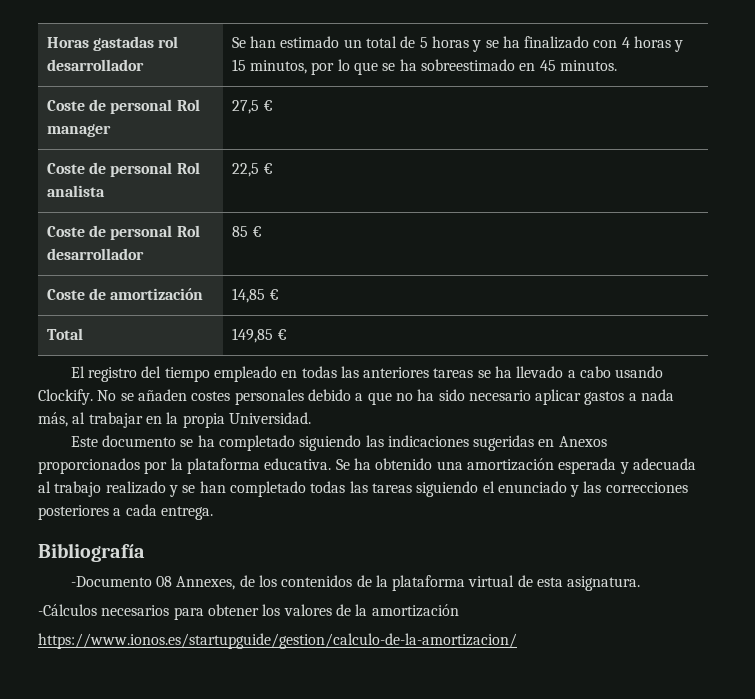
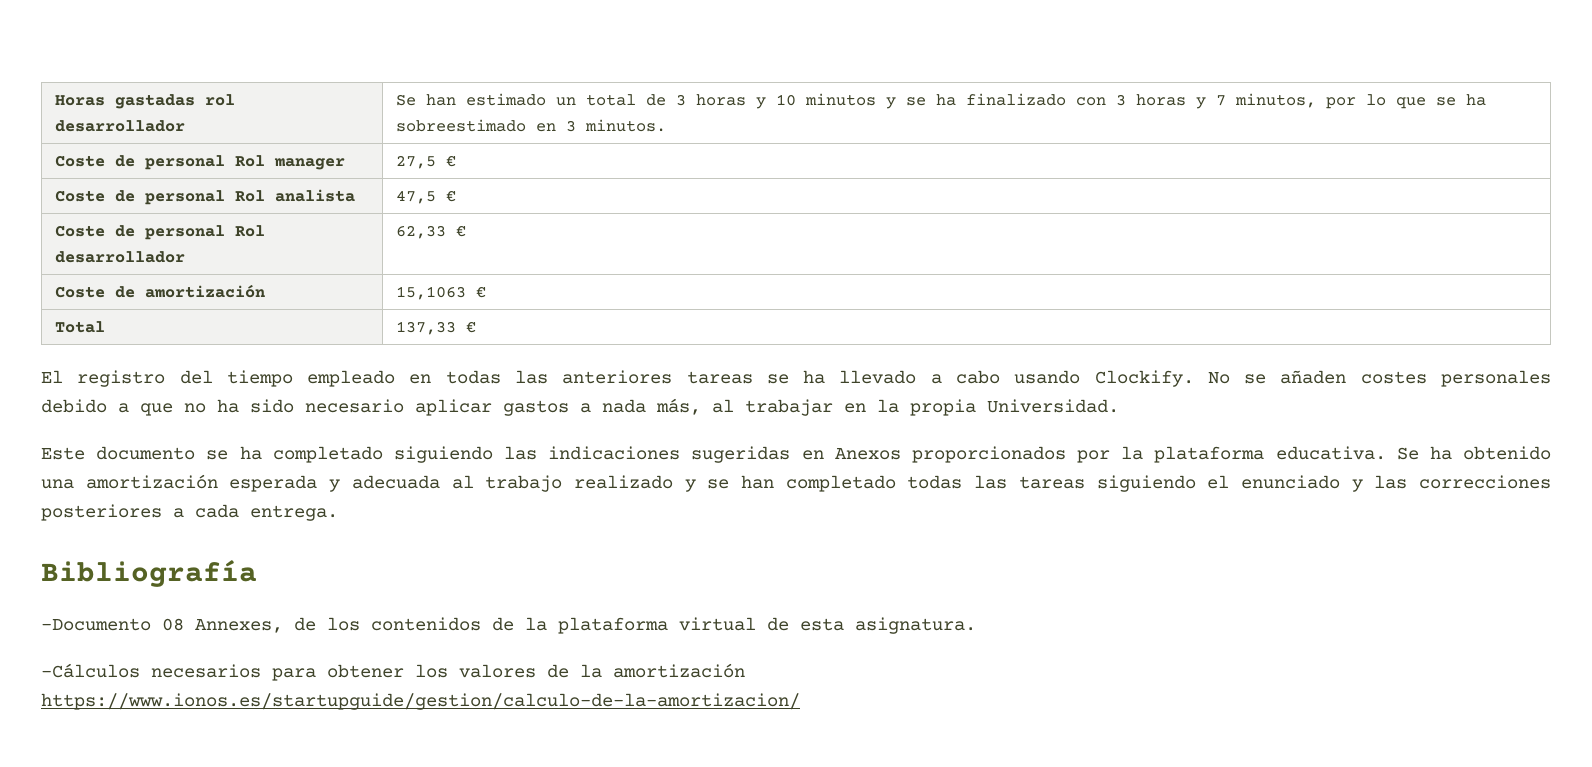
- Horas gastadas rol desarrollador | Se han estimado un total de 5 horas y se ha finalizado con 4 horas y 15 minutos, por lo que se ha sobreestimado en 45 minutos.
+ Horas gastadas rol desarrollador | Se han estimado un total de 3 horas y 10 minutos y se ha finalizado con 3 horas y 7 minutos, por lo que se ha sobreestimado en 3 minutos.
- Coste de personal Rol analista | 22,5 €
+ Coste de personal Rol analista | 47,5 €
- Coste de personal Rol desarrollador | 85 €
+ Coste de personal Rol desarrollador | 62,33 €
- Coste de amortización | 14,85 €
+ Coste de amortización | 15,1063 €
- Total | 149,85 €
+ Total | 137,33 €

